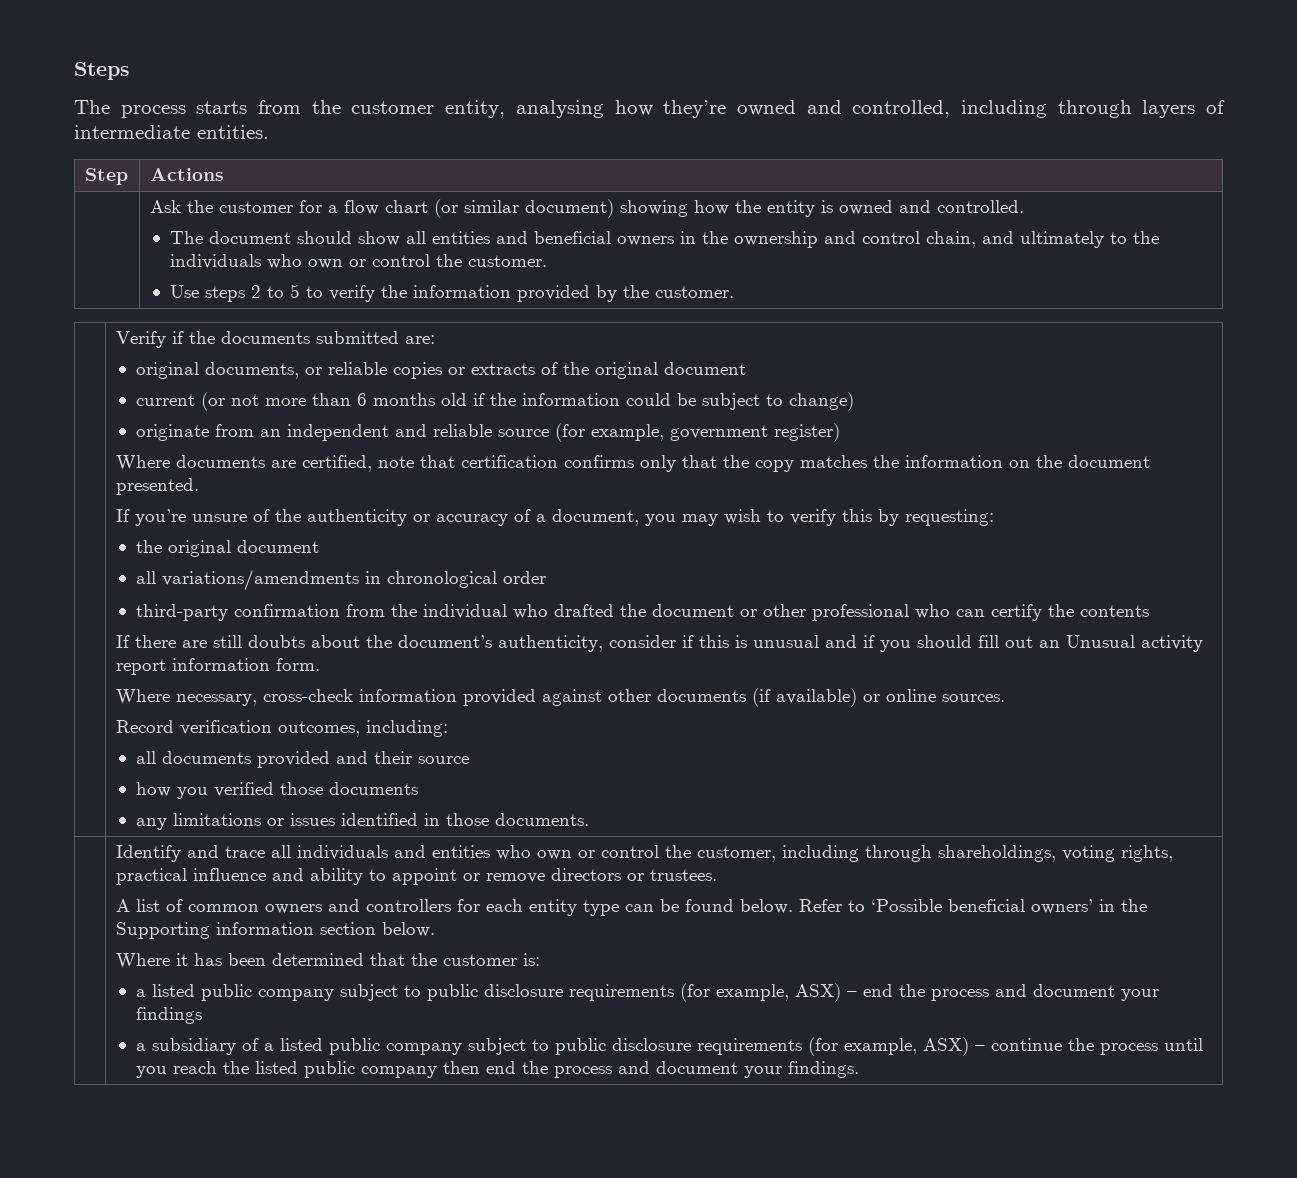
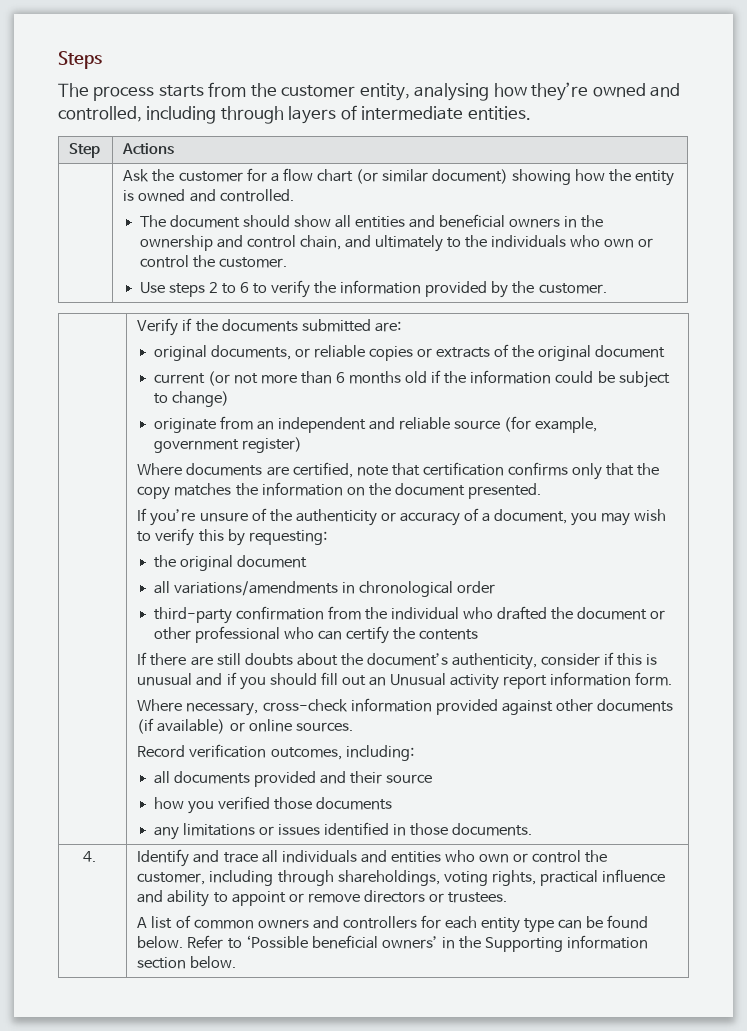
- Use steps 2 to 5 to verify the information provided by the customer.
+ Use steps 2 to 6 to verify the information provided by the customer.
+ 4.
- Where it has been determined that the customer is:
- a listed public company subject to public disclosure requirements (for example, ASX) – end the process and document your findings
- a subsidiary of a listed public company subject to public disclosure requirements (for example, ASX) – continue the process until you reach the listed public company then end the process and document your findings.

